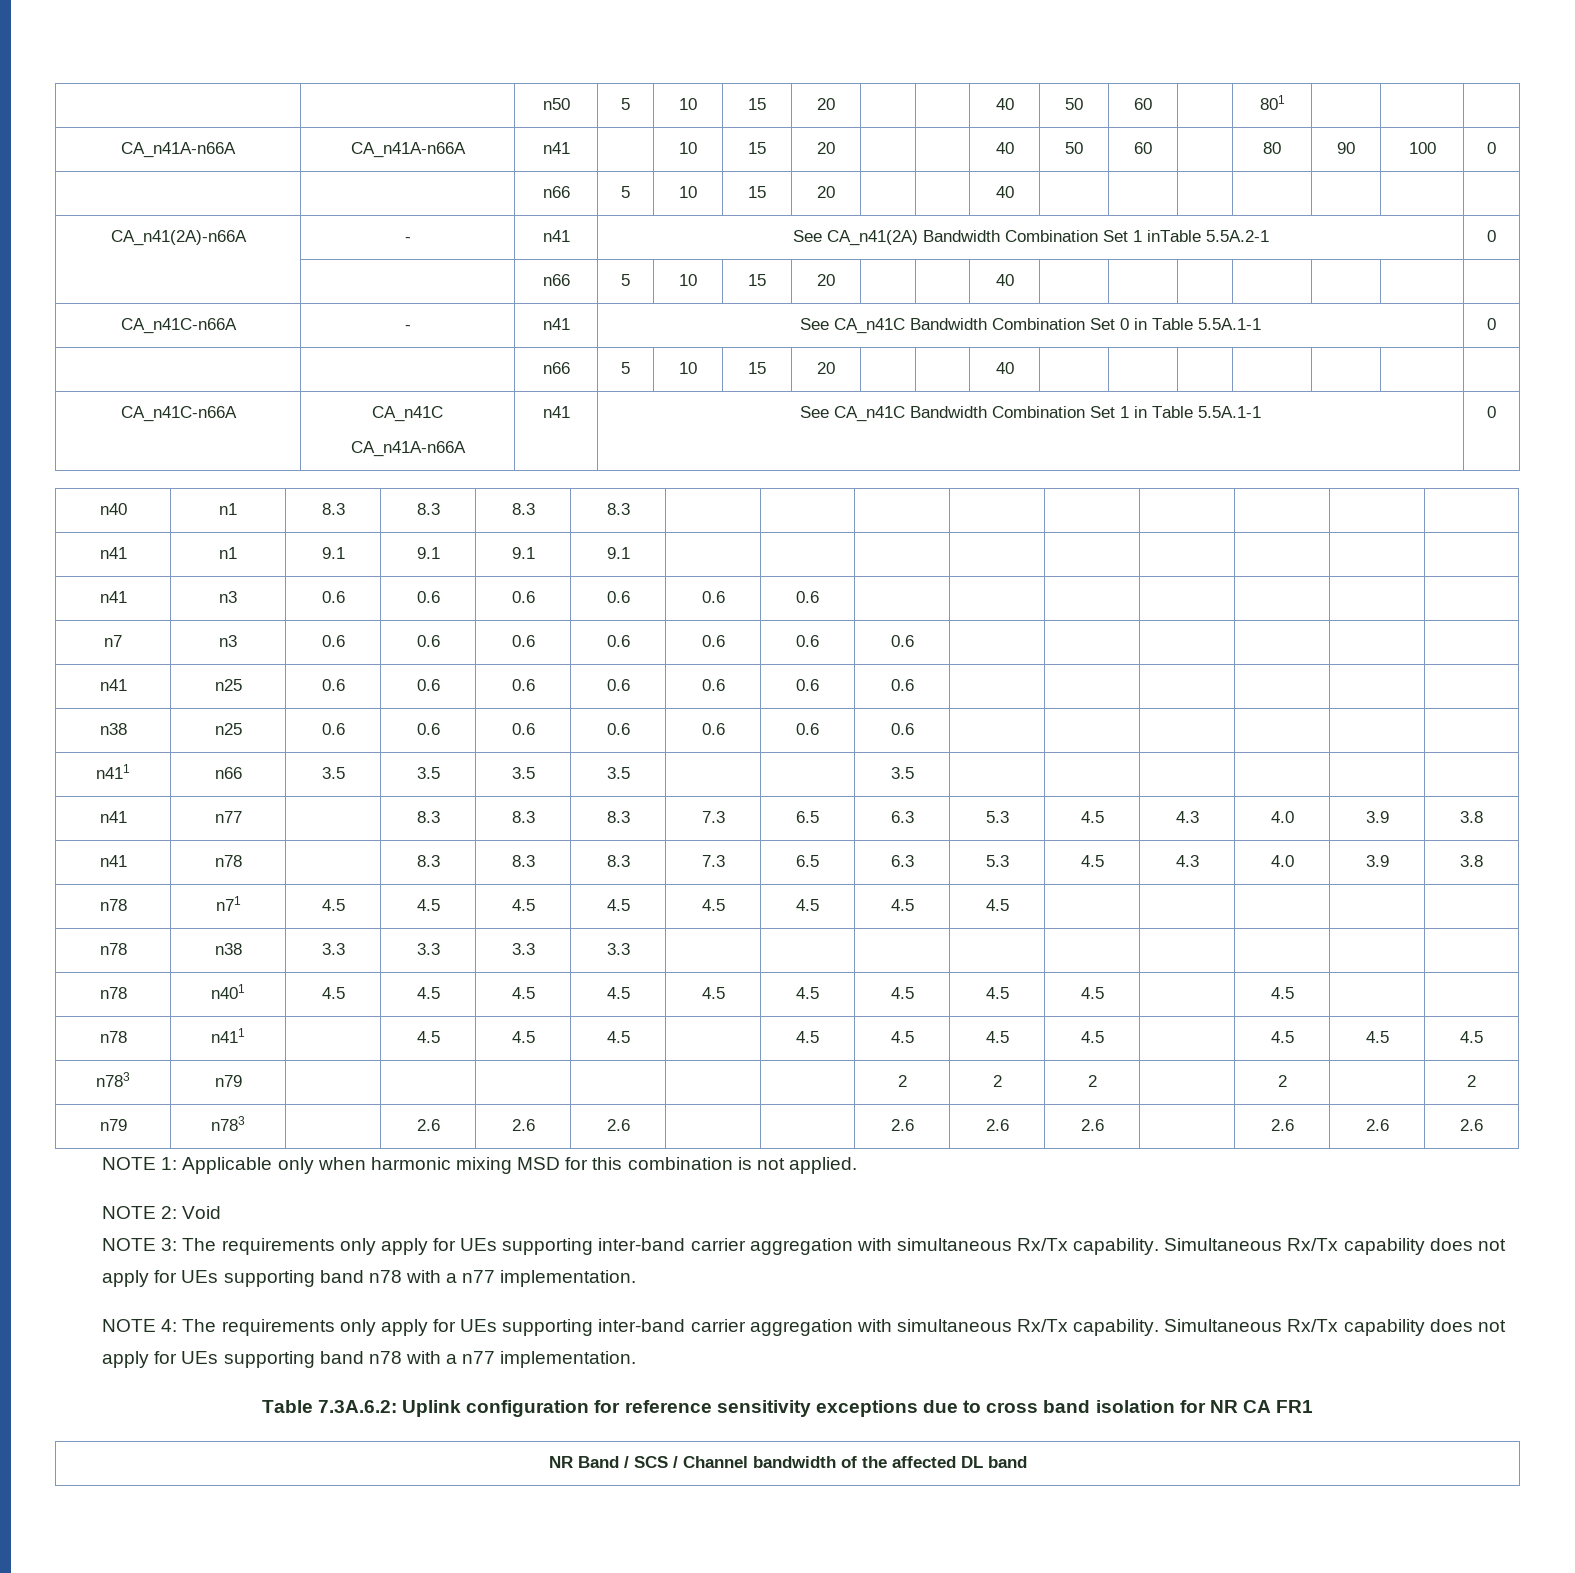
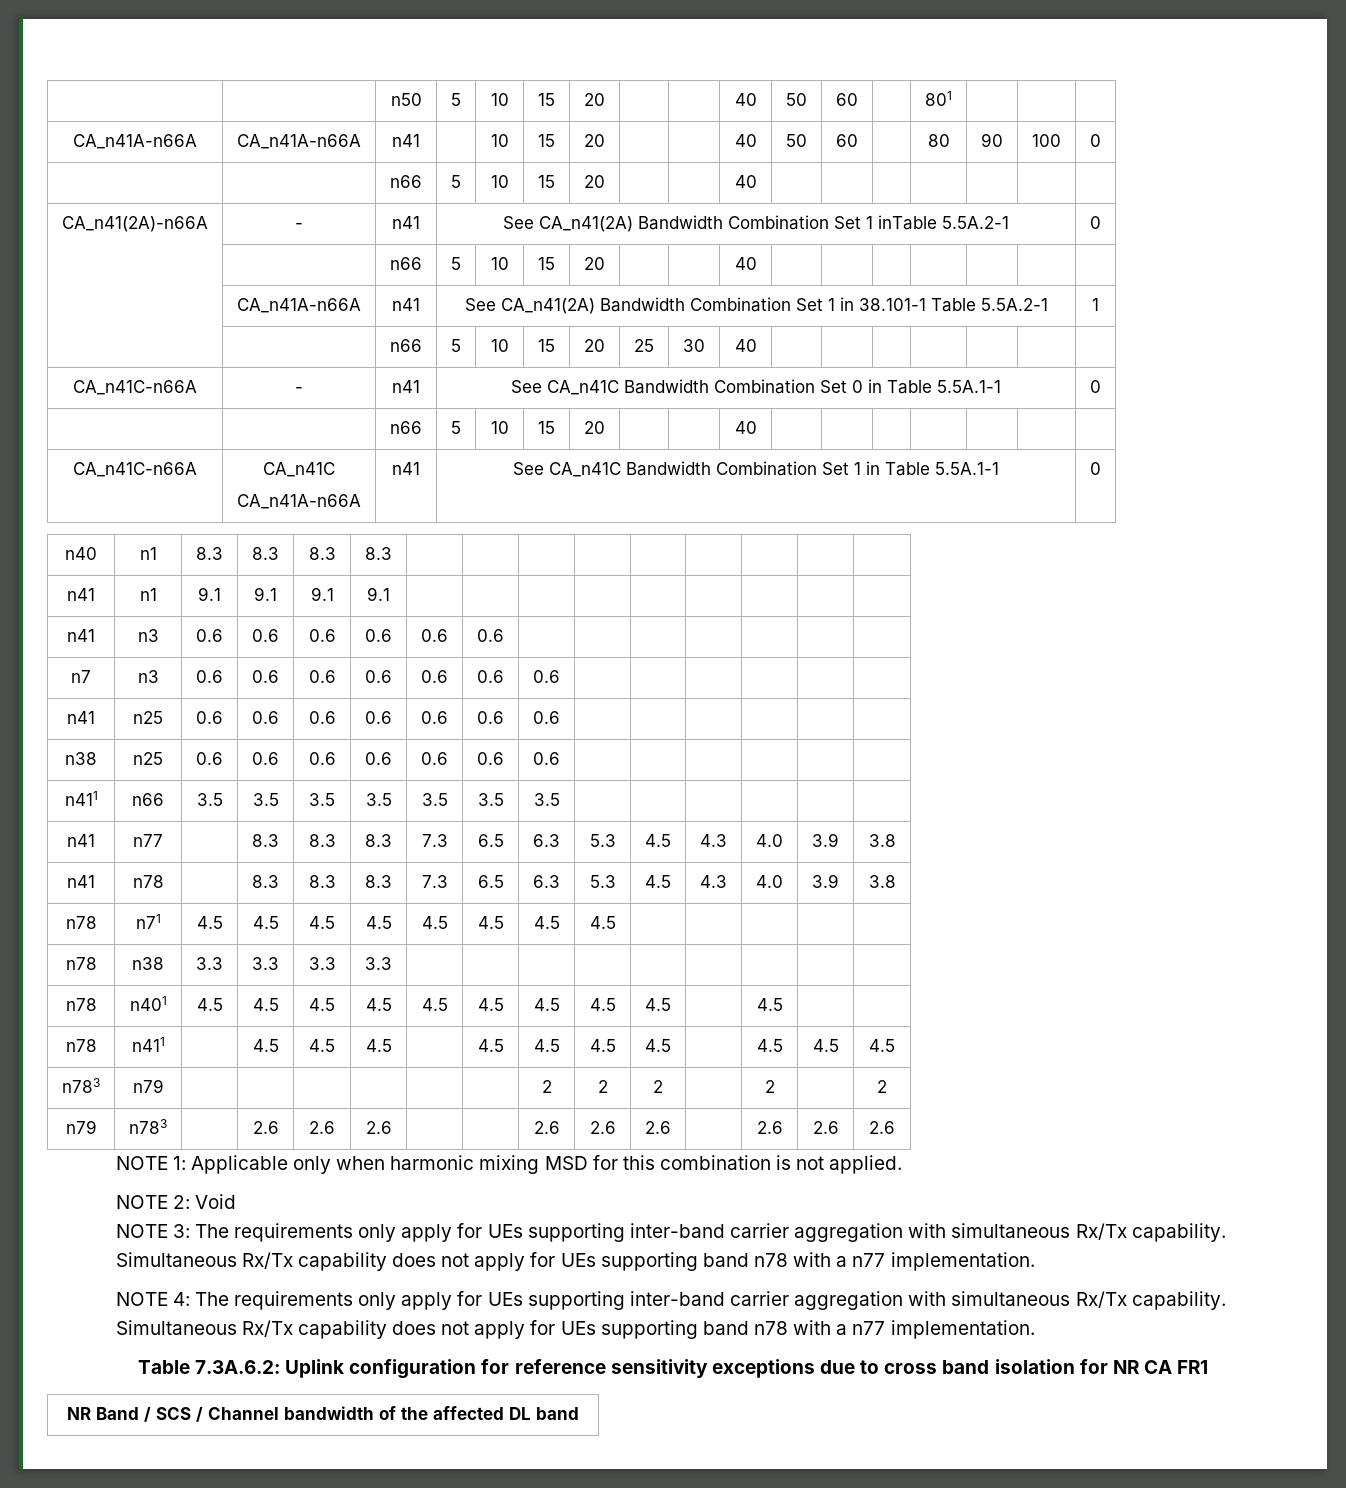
+ | CA_n41A-n66A | n41 | See CA_n41(2A) Bandwidth Combination Set 1 in 38.101-1 Table 5.5A.2-1 | 1
+ | | n66 | 5 | 10 | 15 | 20 | 25 | 30 | 40 | | | | | | |
- n411 | n66 | 3.5 | 3.5 | 3.5 | 3.5 | | | 3.5 | | | | | |
+ n411 | n66 | 3.5 | 3.5 | 3.5 | 3.5 | 3.5 | 3.5 | 3.5 | | | | | |

